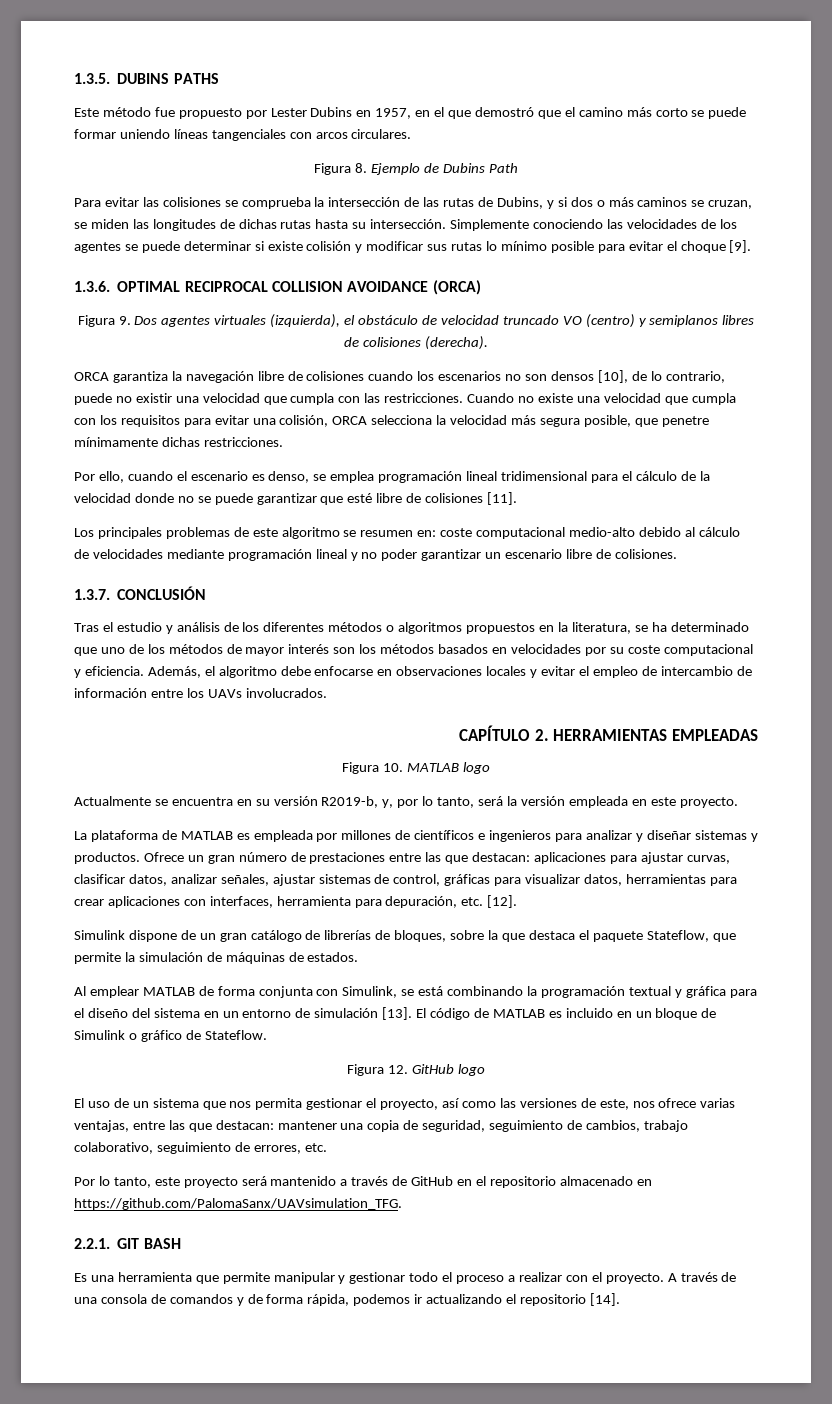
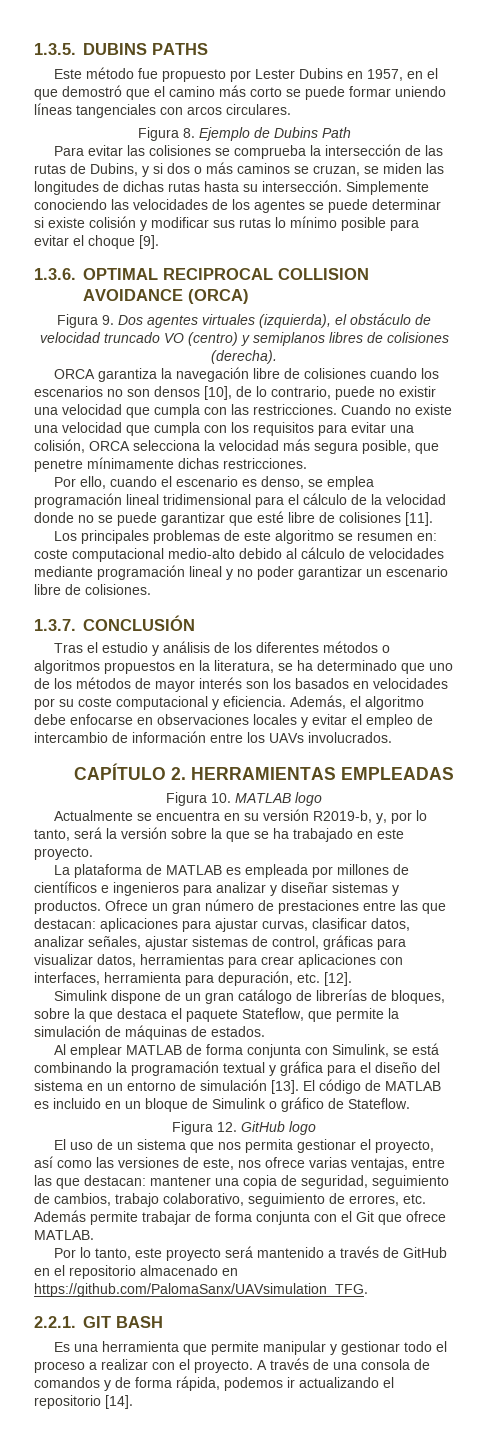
- Tras el estudio y análisis de los diferentes métodos o algoritmos propuestos en la literatura, se ha determinado que uno de los métodos de mayor interés son los métodos basados en velocidades por su coste computacional y eficiencia.
+ Tras el estudio y análisis de los diferentes métodos o algoritmos propuestos en la literatura, se ha determinado que uno de los métodos de mayor interés son los basados en velocidades por su coste computacional y eficiencia.
- Actualmente se encuentra en su versión R2019-b, y, por lo tanto, será la versión empleada en este proyecto.
+ Actualmente se encuentra en su versión R2019-b, y, por lo tanto, será la versión sobre la que se ha trabajado en este proyecto.
- El uso de un sistema que nos permita gestionar el proyecto, así como las versiones de este, nos ofrece varias ventajas, entre las que destacan: mantener una copia de seguridad, seguimiento de cambios, trabajo colaborativo, seguimiento de errores, etc.
+ El uso de un sistema que nos permita gestionar el proyecto, así como las versiones de este, nos ofrece varias ventajas, entre las que destacan: mantener una copia de seguridad, seguimiento de cambios, trabajo colaborativo, seguimiento de errores, etc. Además permite trabajar de forma conjunta con el Git que ofrece MATLAB.

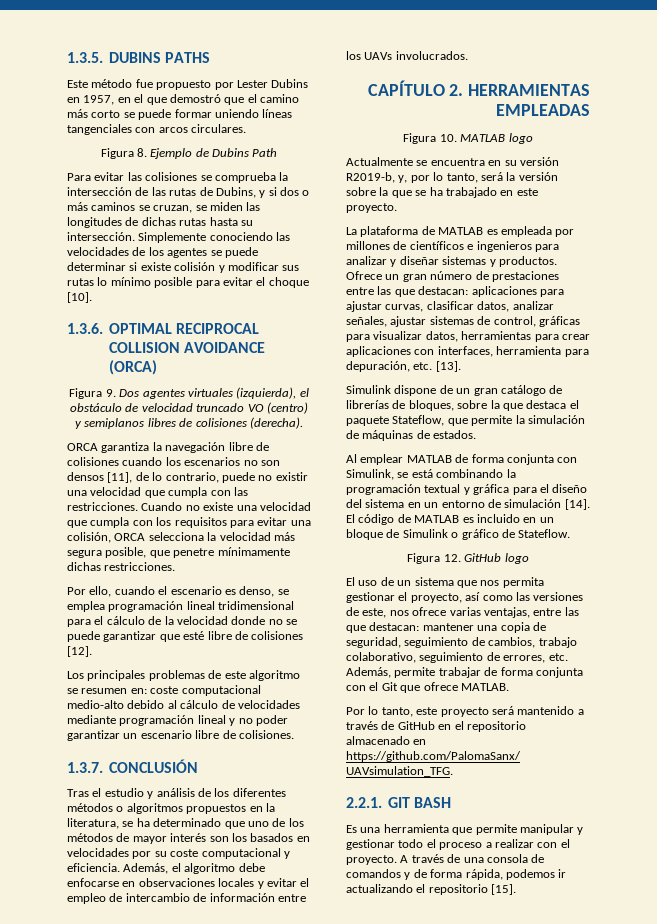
- Simplemente conociendo las velocidades de los agentes se puede determinar si existe colisión y modificar sus rutas lo mínimo posible para evitar el choque [9].
+ Simplemente conociendo las velocidades de los agentes se puede determinar si existe colisión y modificar sus rutas lo mínimo posible para evitar el choque [10].
- ORCA garantiza la navegación libre de colisiones cuando los escenarios no son densos [10], de lo contrario, puede no existir una velocidad que cumpla con las restricciones.
+ ORCA garantiza la navegación libre de colisiones cuando los escenarios no son densos [11], de lo contrario, puede no existir una velocidad que cumpla con las restricciones.
- Por ello, cuando el escenario es denso, se emplea programación lineal tridimensional para el cálculo de la velocidad donde no se puede garantizar que esté libre de colisiones [11].
+ Por ello, cuando el escenario es denso, se emplea programación lineal tridimensional para el cálculo de la velocidad donde no se puede garantizar que esté libre de colisiones [12].
- Ofrece un gran número de prestaciones entre las que destacan: aplicaciones para ajustar curvas, clasificar datos, analizar señales, ajustar sistemas de control, gráficas para visualizar datos, herramientas para crear aplicaciones con interfaces, herramienta para depuración, etc. [12].
+ Ofrece un gran número de prestaciones entre las que destacan: aplicaciones para ajustar curvas, clasificar datos, analizar señales, ajustar sistemas de control, gráficas para visualizar datos, herramientas para crear aplicaciones con interfaces, herramienta para depuración, etc. [13].
- Al emplear MATLAB de forma conjunta con Simulink, se está combinando la programación textual y gráfica para el diseño del sistema en un entorno de simulación [13].
+ Al emplear MATLAB de forma conjunta con Simulink, se está combinando la programación textual y gráfica para el diseño del sistema en un entorno de simulación [14].
- El uso de un sistema que nos permita gestionar el proyecto, así como las versiones de este, nos ofrece varias ventajas, entre las que destacan: mantener una copia de seguridad, seguimiento de cambios, trabajo colaborativo, seguimiento de errores, etc. Además permite trabajar de forma conjunta con el Git que ofrece MATLAB.
+ El uso de un sistema que nos permita gestionar el proyecto, así como las versiones de este, nos ofrece varias ventajas, entre las que destacan: mantener una copia de seguridad, seguimiento de cambios, trabajo colaborativo, seguimiento de errores, etc. Además, permite trabajar de forma conjunta con el Git que ofrece MATLAB.
- A través de una consola de comandos y de forma rápida, podemos ir actualizando el repositorio [14].
+ A través de una consola de comandos y de forma rápida, podemos ir actualizando el repositorio [15].

